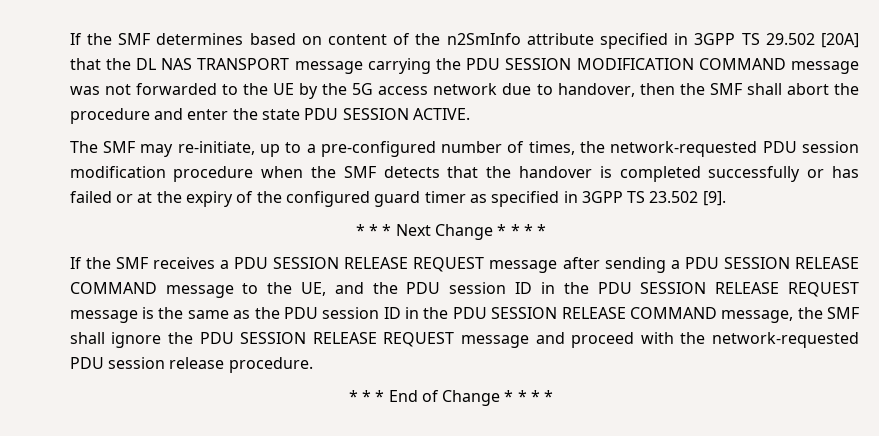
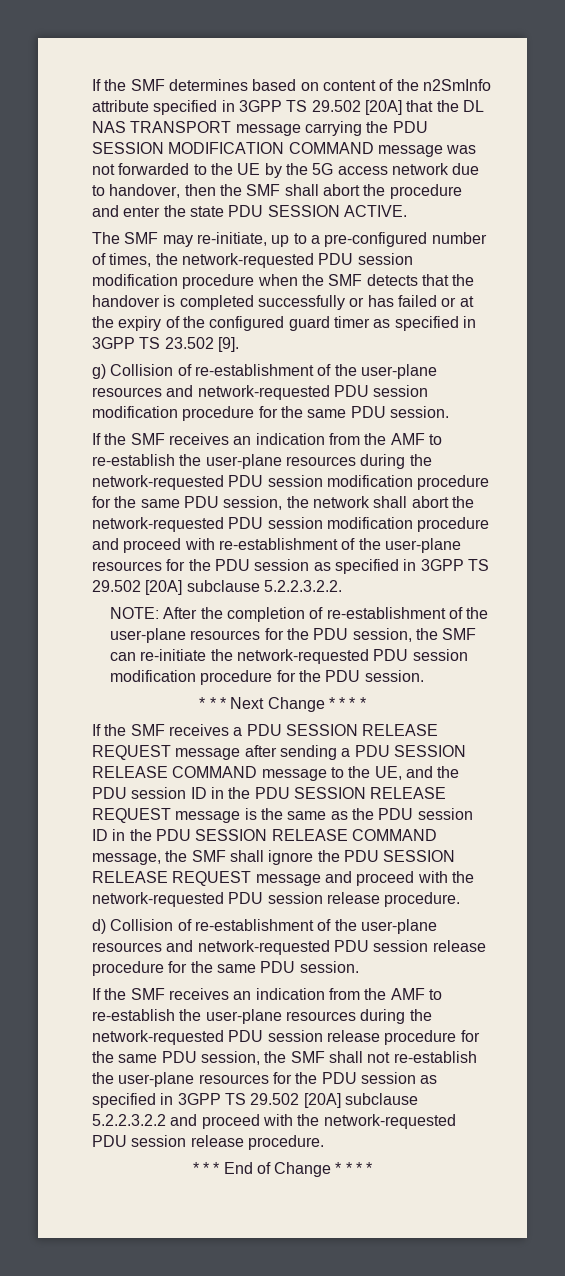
+ g) Collision of re-establishment of the user-plane resources and network-requested PDU session modification procedure for the same PDU session.
+ If the SMF receives an indication from the AMF to re-establish the user-plane resources during the network-requested PDU session modification procedure for the same PDU session, the network shall abort the network-requested PDU session modification procedure and proceed with re-establishment of the user-plane resources for the PDU session as specified in 3GPP TS 29.502 [20A] subclause 5.2.2.3.2.2.
+ NOTE: After the completion of re-establishment of the user-plane resources for the PDU session, the SMF can re-initiate the network-requested PDU session modification procedure for the PDU session.
+ d) Collision of re-establishment of the user-plane resources and network-requested PDU session release procedure for the same PDU session.
+ If the SMF receives an indication from the AMF to re-establish the user-plane resources during the network-requested PDU session release procedure for the same PDU session, the SMF shall not re-establish the user-plane resources for the PDU session as specified in 3GPP TS 29.502 [20A] subclause 5.2.2.3.2.2 and proceed with the network-requested PDU session release procedure.

